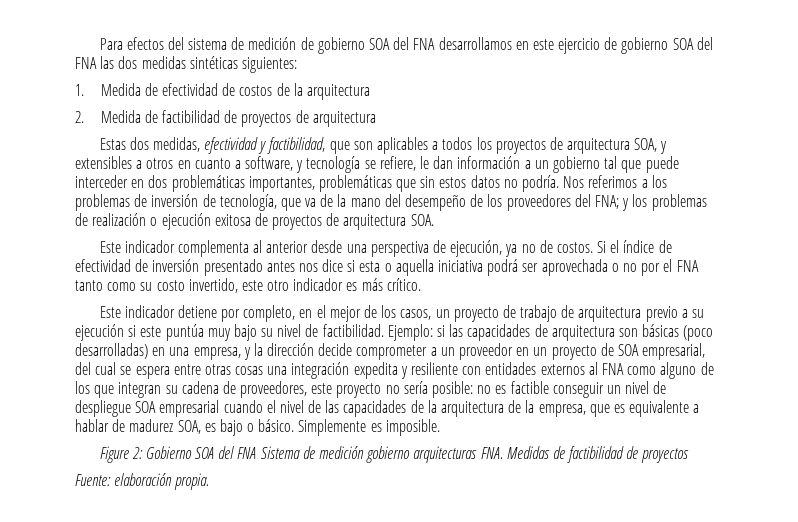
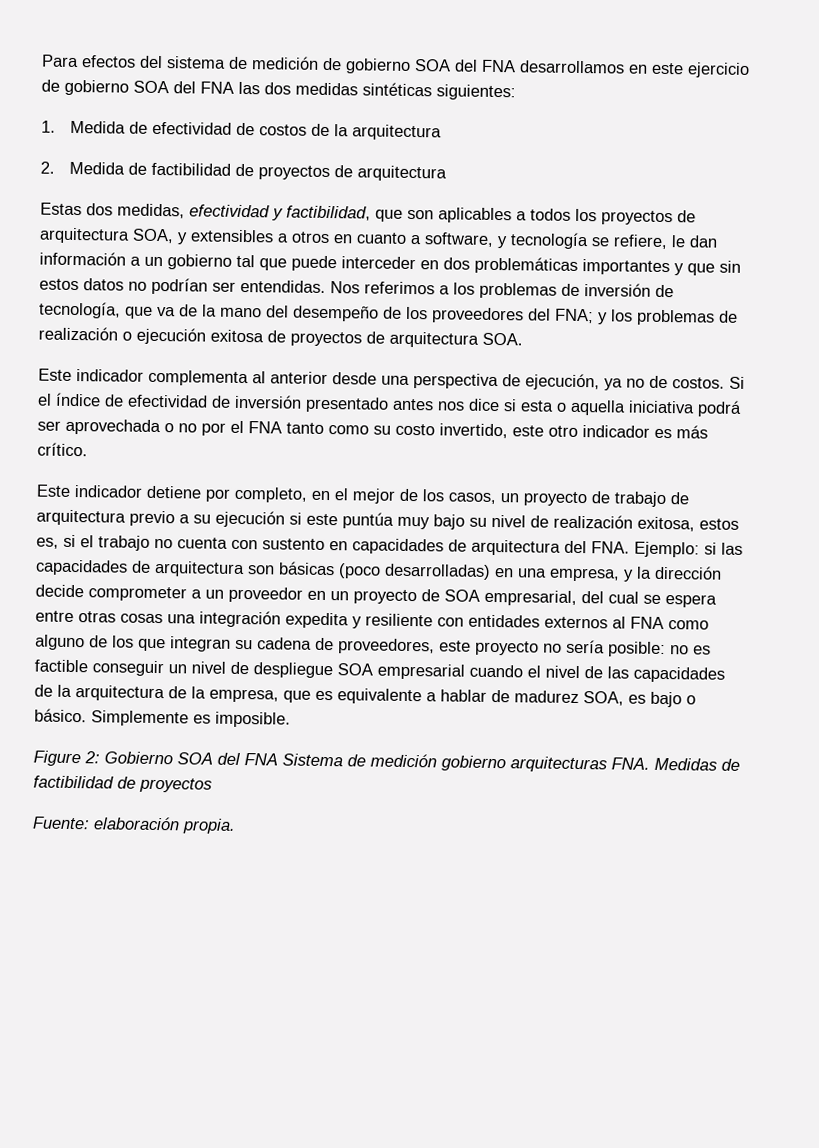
- Estas dos medidas, efectividad y factibilidad, que son aplicables a todos los proyectos de arquitectura SOA, y extensibles a otros en cuanto a software, y tecnología se refiere, le dan información a un gobierno tal que puede interceder en dos problemáticas importantes, problemáticas que sin estos datos no podría.
+ Estas dos medidas, efectividad y factibilidad, que son aplicables a todos los proyectos de arquitectura SOA, y extensibles a otros en cuanto a software, y tecnología se refiere, le dan información a un gobierno tal que puede interceder en dos problemáticas importantes y que sin estos datos no podrían ser entendidas.
- Este indicador detiene por completo, en el mejor de los casos, un proyecto de trabajo de arquitectura previo a su ejecución si este puntúa muy bajo su nivel de factibilidad. Ejemplo:
+ Este indicador detiene por completo, en el mejor de los casos, un proyecto de trabajo de arquitectura previo a su ejecución si este puntúa muy bajo su nivel de realización exitosa, estos es, si el trabajo no cuenta con sustento en capacidades de arquitectura del FNA. Ejemplo:

